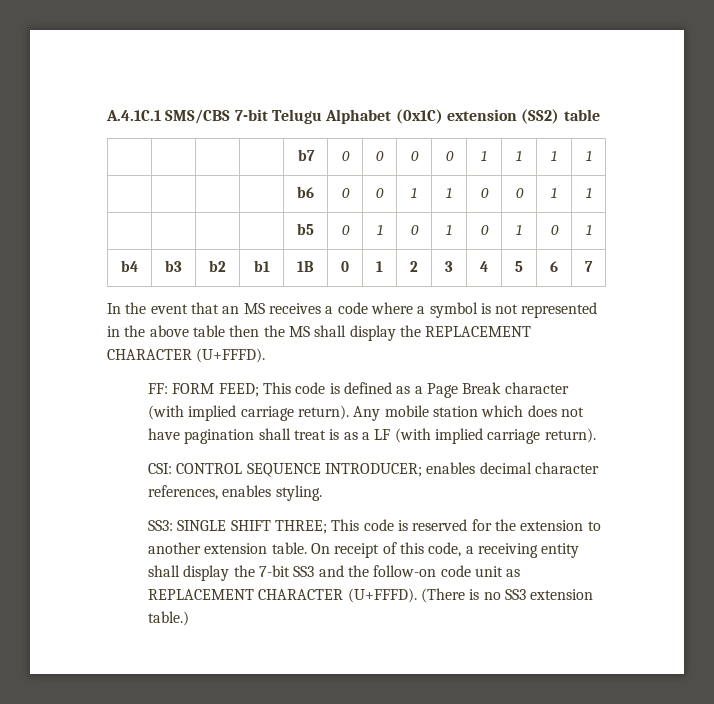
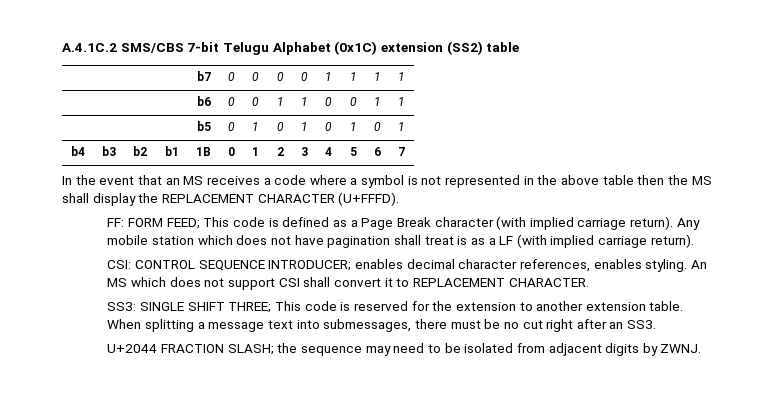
- A.4.1C.1 SMS/CBS 7-bit Telugu Alphabet (0x1C) extension (SS2) table
+ A.4.1C.2 SMS/CBS 7-bit Telugu Alphabet (0x1C) extension (SS2) table
+ An MS which does not support CSI shall convert it to REPLACEMENT CHARACTER.
- On receipt of this code, a receiving entity shall display the 7-bit SS3 and the follow-on code unit as REPLACEMENT CHARACTER (U+FFFD). (There is no SS3 extension table.)
+ When splitting a message text into submessages, there must be no cut right after an SS3.
+ U+2044 FRACTION SLASH; the sequence may need to be isolated from adjacent digits by ZWNJ.

